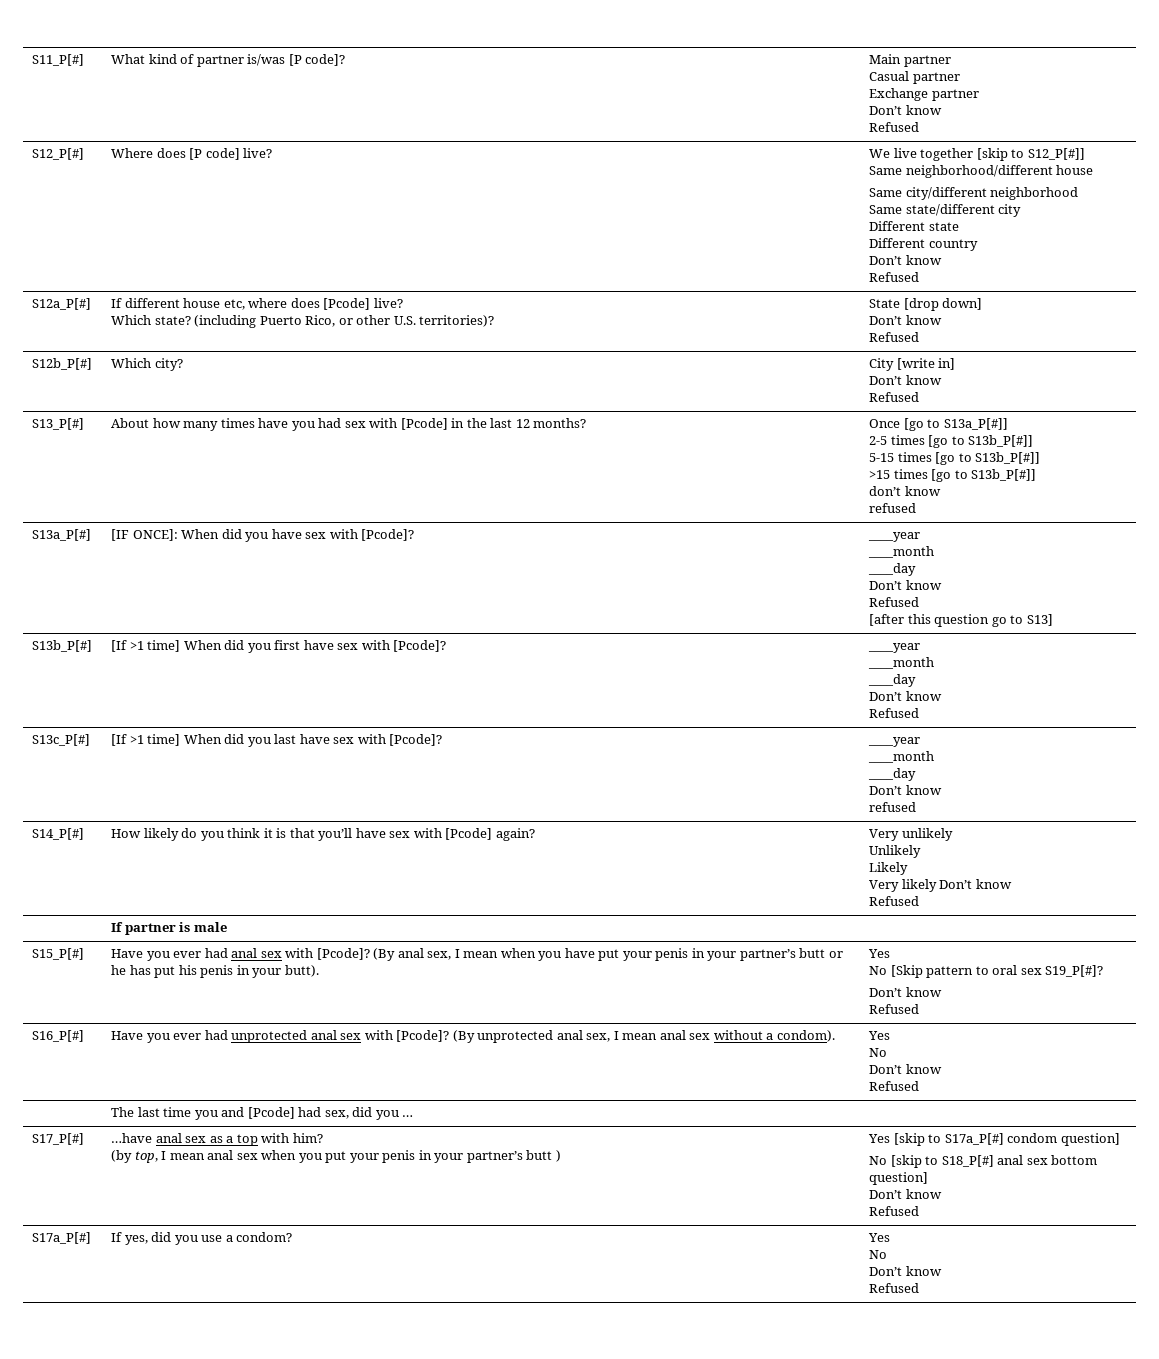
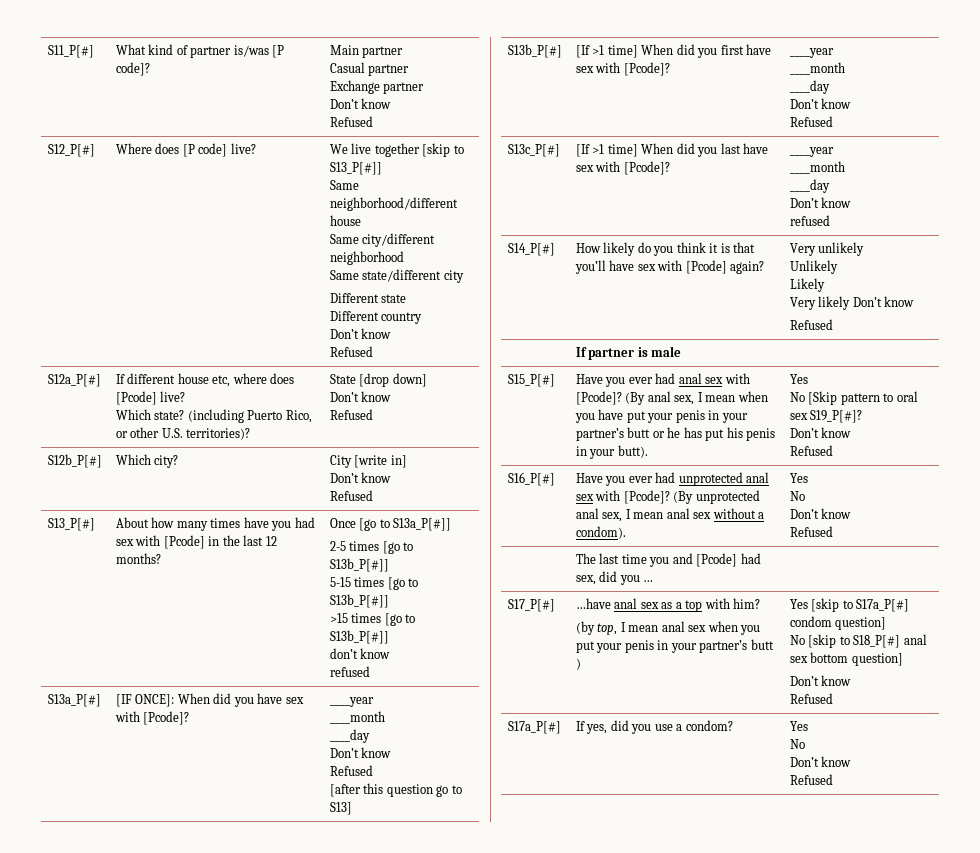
- S12_P[#] | Where does [P code] live? | We live together [skip to S12_P[#]]
+ S12_P[#] | Where does [P code] live? | We live together [skip to S13_P[#]]

